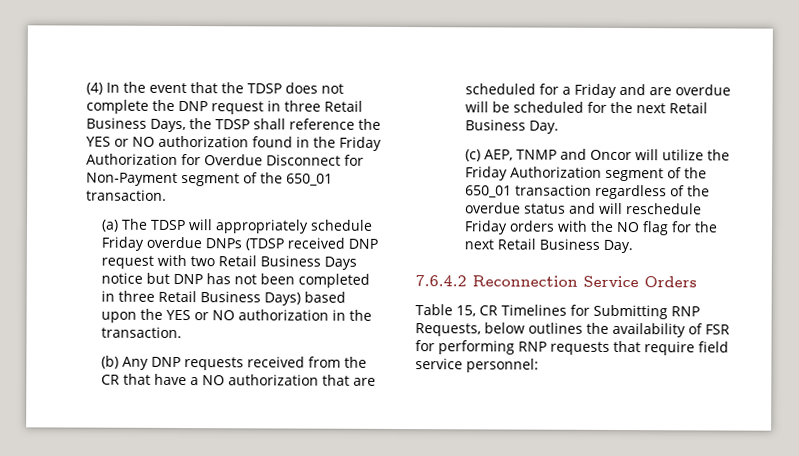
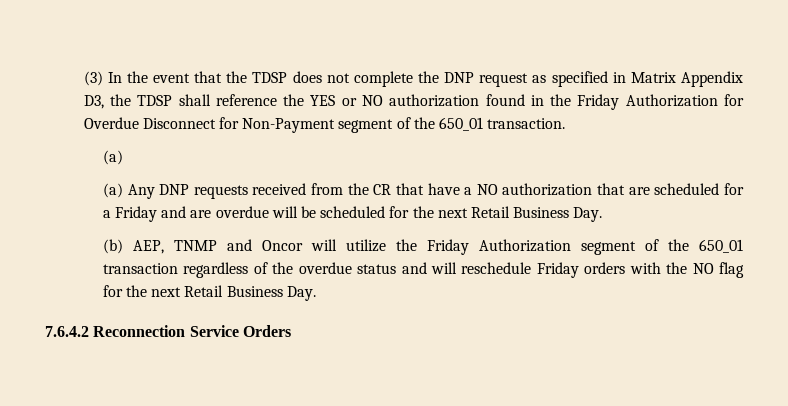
- (4) In the event that the TDSP does not complete the DNP request in three Retail Business Days, the TDSP shall reference the YES or NO authorization found in the Friday Authorization for Overdue Disconnect for Non-Payment segment of the 650_01 transaction.
- (a) The TDSP will appropriately schedule Friday overdue DNPs (TDSP received DNP request with two Retail Business Days notice but DNP has not been completed in three Retail Business Days) based upon the YES or NO authorization in the transaction.
- (b) Any DNP requests received from the CR that have a NO authorization that are scheduled for a Friday and are overdue will be scheduled for the next Retail Business Day.
+ (3) In the event that the TDSP does not complete the DNP request as specified in Matrix Appendix D3, the TDSP shall reference the YES or NO authorization found in the Friday Authorization for Overdue Disconnect for Non-Payment segment of the 650_01 transaction.
+ (a)
+ (a) Any DNP requests received from the CR that have a NO authorization that are scheduled for a Friday and are overdue will be scheduled for the next Retail Business Day.
- (c) AEP, TNMP and Oncor will utilize the Friday Authorization segment of the 650_01 transaction regardless of the overdue status and will reschedule Friday orders with the NO flag for the next Retail Business Day.
+ (b) AEP, TNMP and Oncor will utilize the Friday Authorization segment of the 650_01 transaction regardless of the overdue status and will reschedule Friday orders with the NO flag for the next Retail Business Day.
- Table 15, CR Timelines for Submitting RNP Requests, below outlines the availability of FSR for performing RNP requests that require field service personnel:

